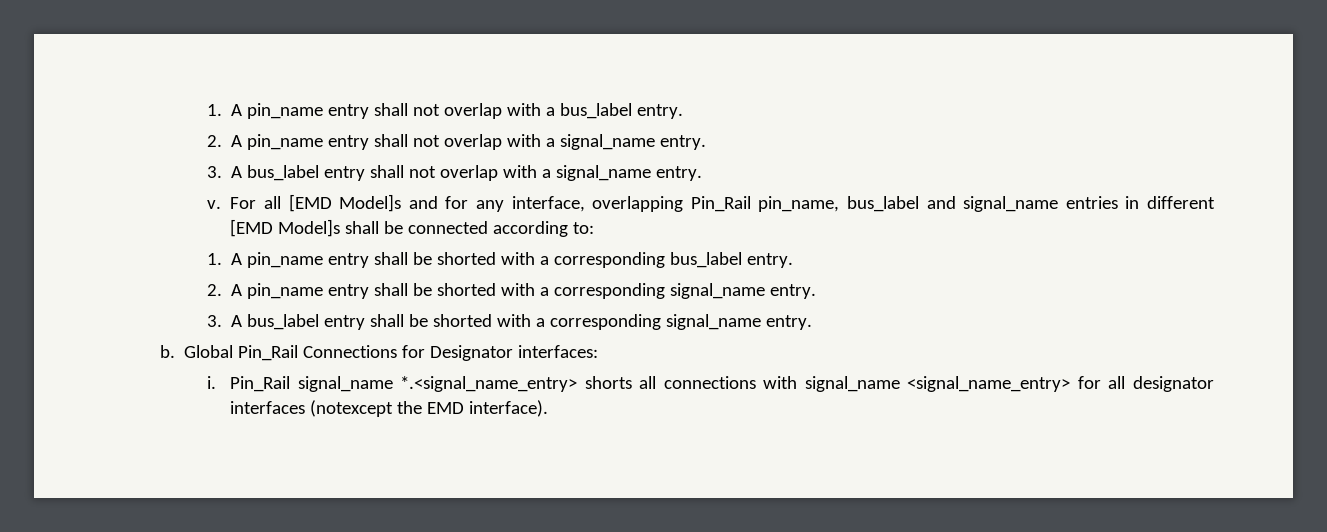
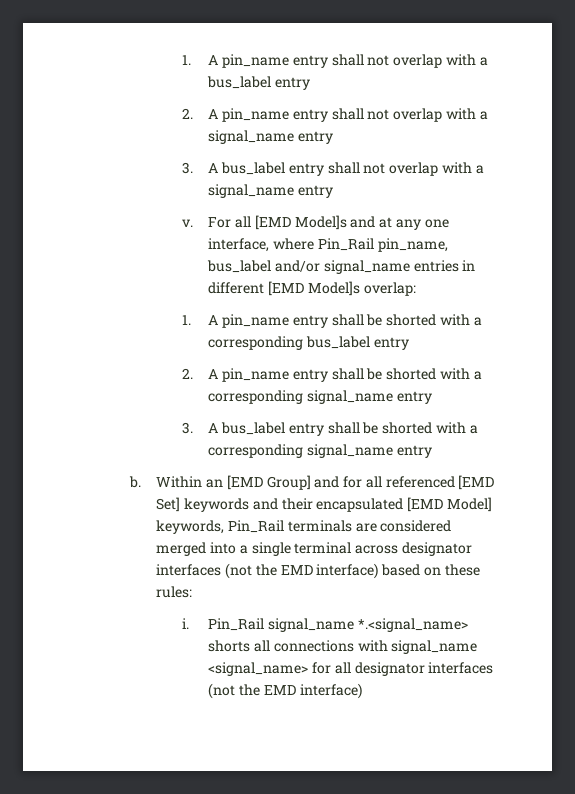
- 1. A pin_name entry shall not overlap with a bus_label entry.
+ 1. A pin_name entry shall not overlap with a bus_label entry
- 2. A pin_name entry shall not overlap with a signal_name entry.
+ 2. A pin_name entry shall not overlap with a signal_name entry
- 3. A bus_label entry shall not overlap with a signal_name entry.
+ 3. A bus_label entry shall not overlap with a signal_name entry
- For all [EMD Model]s and for any interface, overlapping Pin_Rail pin_name, bus_label and signal_name entries in different [EMD Model]s shall be connected according to:
+ For all [EMD Model]s and at any one interface, where Pin_Rail pin_name, bus_label and/or signal_name entries in different [EMD Model]s overlap:
- 1. A pin_name entry shall be shorted with a corresponding bus_label entry.
+ 1. A pin_name entry shall be shorted with a corresponding bus_label entry
- 2. A pin_name entry shall be shorted with a corresponding signal_name entry.
+ 2. A pin_name entry shall be shorted with a corresponding signal_name entry
- 3. A bus_label entry shall be shorted with a corresponding signal_name entry.
+ 3. A bus_label entry shall be shorted with a corresponding signal_name entry
- Global Pin_Rail Connections for Designator interfaces:
+ Within an [EMD Group] and for all referenced [EMD Set] keywords and their encapsulated [EMD Model] keywords, Pin_Rail terminals are considered merged into a single terminal across designator interfaces (not the EMD interface) based on these rules:
- Pin_Rail signal_name *.<signal_name_entry> shorts all connections with signal_name <signal_name_entry> for all designator interfaces (notexcept the EMD interface).
+ Pin_Rail signal_name *.<signal_name> shorts all connections with signal_name <signal_name> for all designator interfaces (not the EMD interface)

